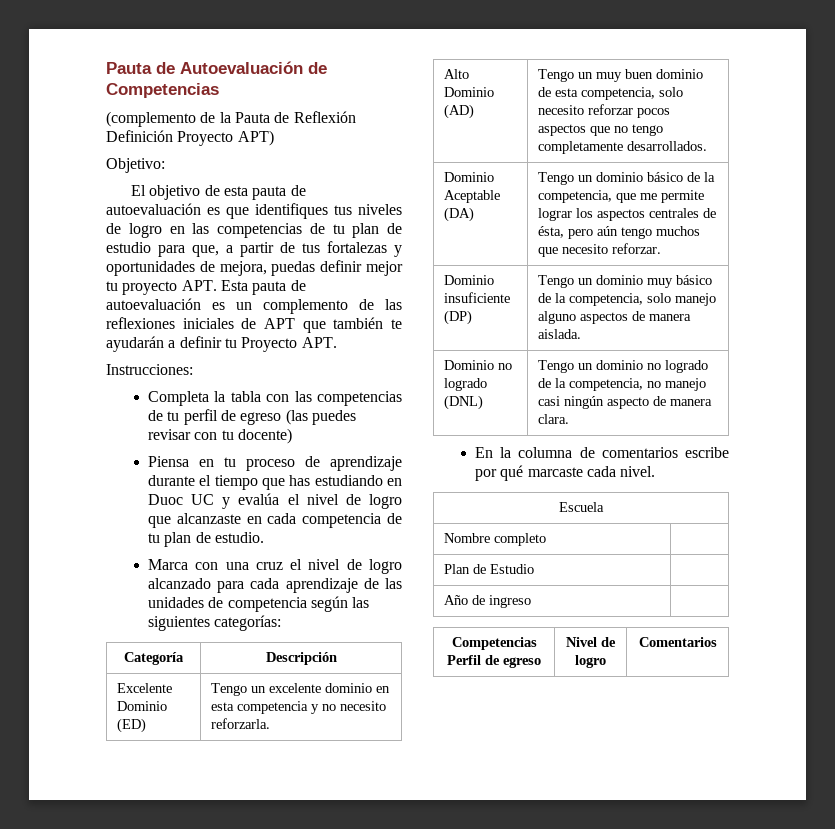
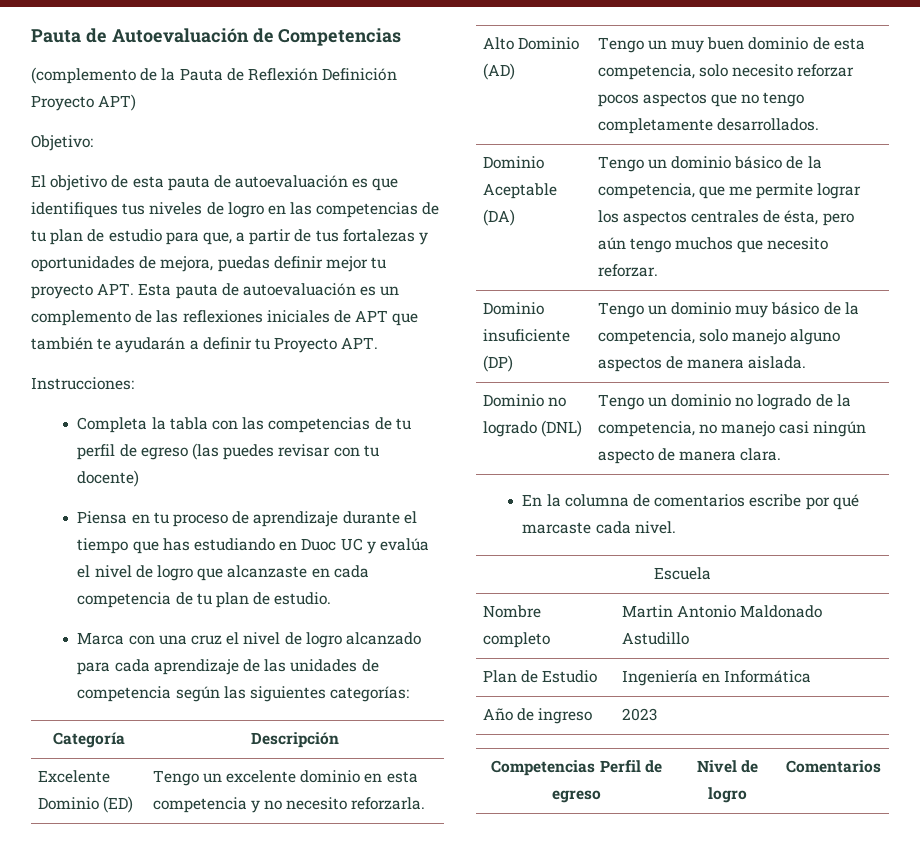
- Nombre completo |
+ Nombre completo | Martin Antonio Maldonado Astudillo
- Plan de Estudio |
+ Plan de Estudio | Ingeniería en Informática
- Año de ingreso |
+ Año de ingreso | 2023

